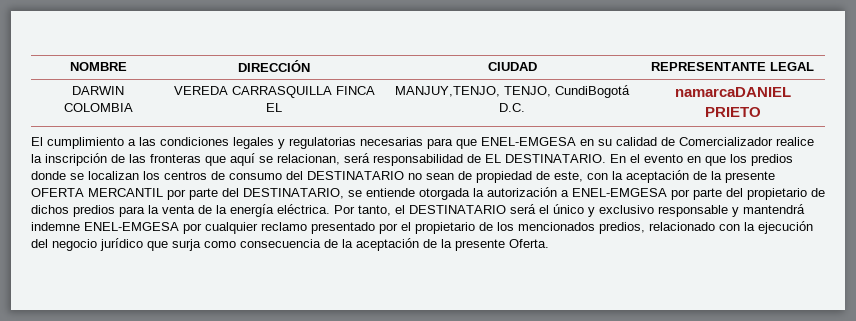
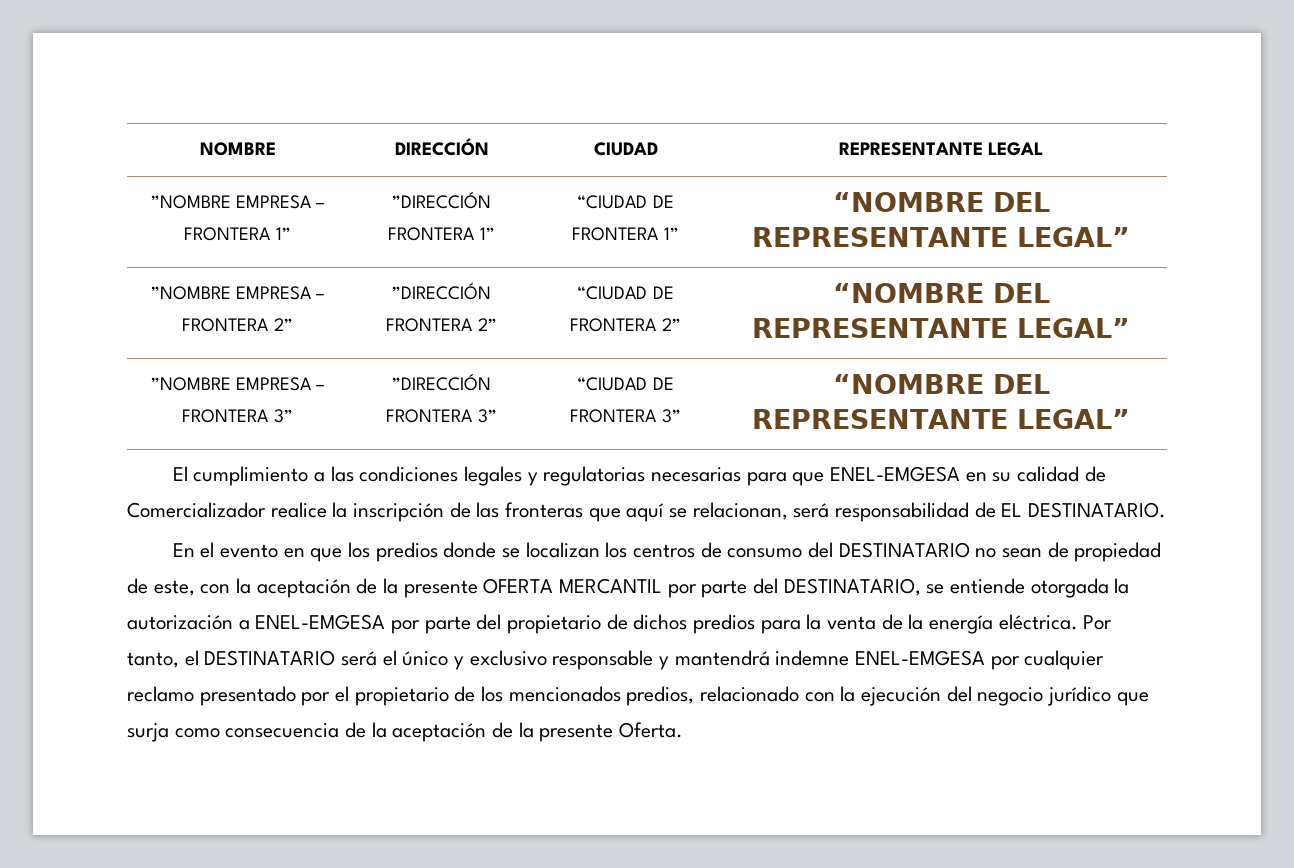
- DARWIN COLOMBIA | VEREDA CARRASQUILLA FINCA EL | MANJUY,TENJO, TENJO, CundiBogotá D.C. | namarcaDANIEL PRIETO
+ ”NOMBRE EMPRESA – FRONTERA 1” | ”DIRECCIÓN FRONTERA 1” | “CIUDAD DE FRONTERA 1” | “NOMBRE DEL REPRESENTANTE LEGAL”
+ ”NOMBRE EMPRESA – FRONTERA 2” | ”DIRECCIÓN FRONTERA 2” | “CIUDAD DE FRONTERA 2” | “NOMBRE DEL REPRESENTANTE LEGAL”
+ ”NOMBRE EMPRESA – FRONTERA 3” | ”DIRECCIÓN FRONTERA 3” | “CIUDAD DE FRONTERA 3” | “NOMBRE DEL REPRESENTANTE LEGAL”
- El cumplimiento a las condiciones legales y regulatorias necesarias para que ENEL-EMGESA en su calidad de Comercializador realice la inscripción de las fronteras que aquí se relacionan, será responsabilidad de EL DESTINATARIO. En el evento en que los predios donde se localizan los centros de consumo del DESTINATARIO no sean de propiedad de este, con la aceptación de la presente OFERTA MERCANTIL por parte del DESTINATARIO, se entiende otorgada la autorización a ENEL-EMGESA por parte del propietario de dichos predios para la venta de la energía eléctrica.
+ El cumplimiento a las condiciones legales y regulatorias necesarias para que ENEL-EMGESA en su calidad de Comercializador realice la inscripción de las fronteras que aquí se relacionan, será responsabilidad de EL DESTINATARIO.
+ En el evento en que los predios donde se localizan los centros de consumo del DESTINATARIO no sean de propiedad de este, con la aceptación de la presente OFERTA MERCANTIL por parte del DESTINATARIO, se entiende otorgada la autorización a ENEL-EMGESA por parte del propietario de dichos predios para la venta de la energía eléctrica.

